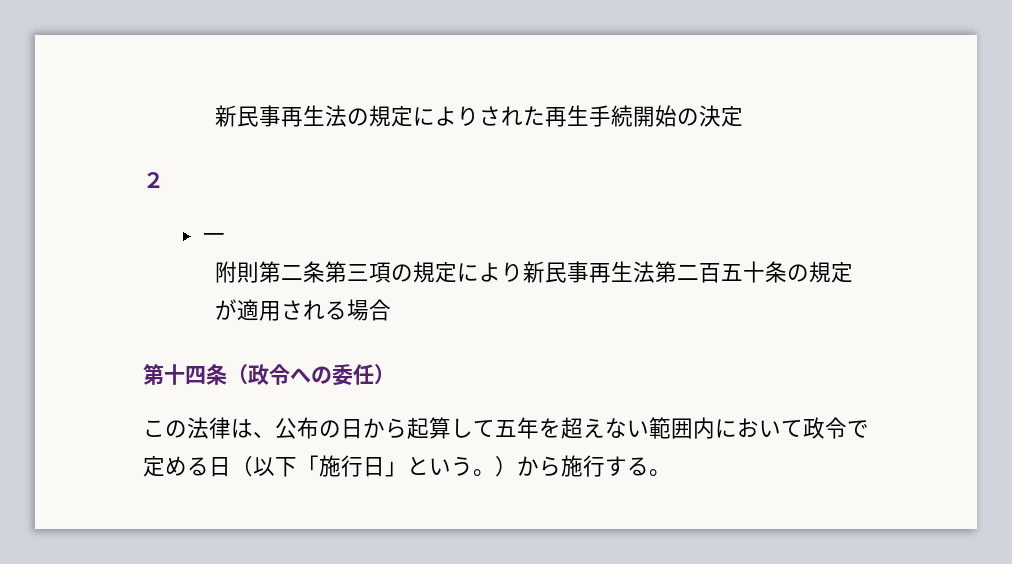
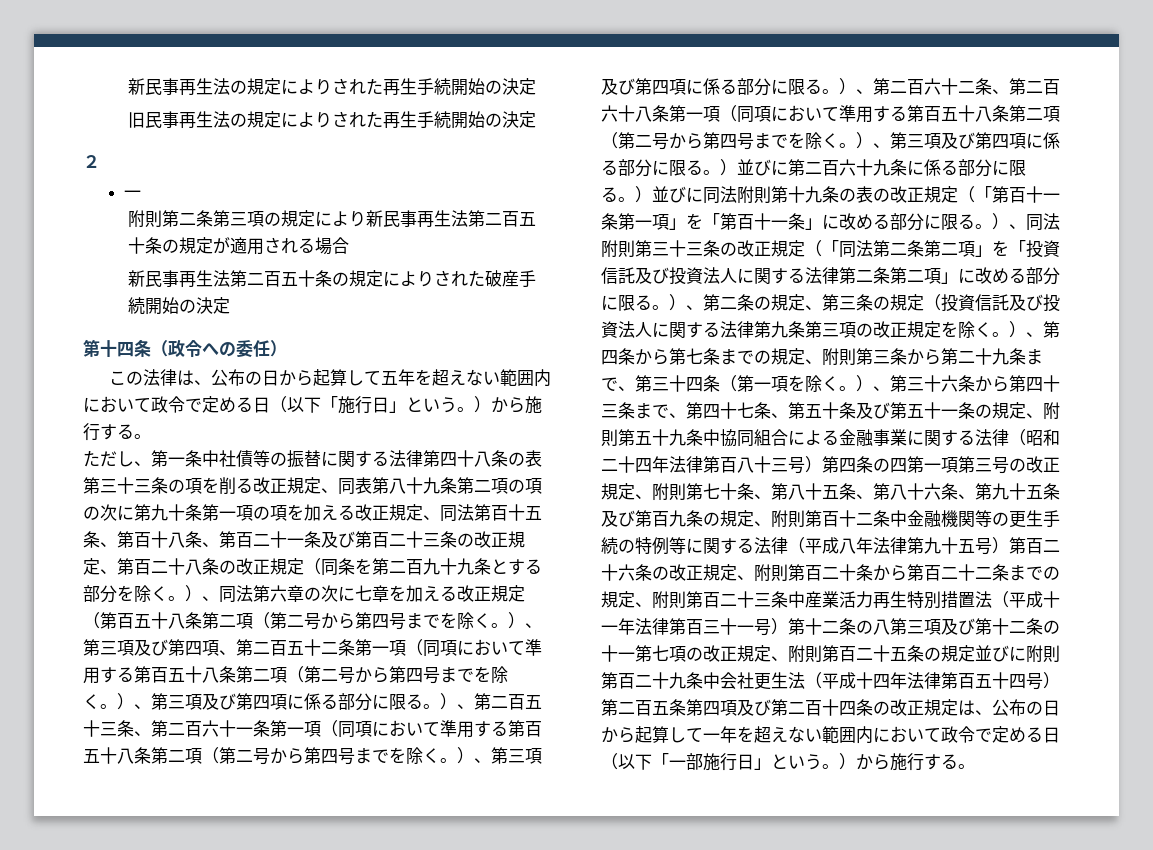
+ 旧民事再生法の規定によりされた再生手続開始の決定
+ 新民事再生法第二百五十条の規定によりされた破産手続開始の決定
+ ただし、第一条中社債等の振替に関する法律第四十八条の表第三十三条の項を削る改正規定、同表第八十九条第二項の項の次に第九十条第一項の項を加える改正規定、同法第百十五条、第百十八条、第百二十一条及び第百二十三条の改正規定、第百二十八条の改正規定（同条を第二百九十九条とする部分を除く。）、同法第六章の次に七章を加える改正規定（第百五十八条第二項（第二号から第四号までを除く。）、第三項及び第四項、第二百五十二条第一項（同項において準用する第百五十八条第二項（第二号から第四号までを除く。）、第三項及び第四項に係る部分に限る。）、第二百五十三条、第二百六十一条第一項（同項において準用する第百五十八条第二項（第二号から第四号までを除く。）、第三項及び第四項に係る部分に限る。）、第二百六十二条、第二百六十八条第一項（同項において準用する第百五十八条第二項（第二号から第四号までを除く。）、第三項及び第四項に係る部分に限る。）並びに第二百六十九条に係る部分に限る。）並びに同法附則第十九条の表の改正規定（「第百十一条第一項」を「第百十一条」に改める部分に限る。）、同法附則第三十三条の改正規定（「同法第二条第二項」を「投資信託及び投資法人に関する法律第二条第二項」に改める部分に限る。）、第二条の規定、第三条の規定（投資信託及び投資法人に関する法律第九条第三項の改正規定を除く。）、第四条から第七条までの規定、附則第三条から第二十九条まで、第三十四条（第一項を除く。）、第三十六条から第四十三条まで、第四十七条、第五十条及び第五十一条の規定、附則第五十九条中協同組合による金融事業に関する法律（昭和二十四年法律第百八十三号）第四条の四第一項第三号の改正規定、附則第七十条、第八十五条、第八十六条、第九十五条及び第百九条の規定、附則第百十二条中金融機関等の更生手続の特例等に関する法律（平成八年法律第九十五号）第百二十六条の改正規定、附則第百二十条から第百二十二条までの規定、附則第百二十三条中産業活力再生特別措置法（平成十一年法律第百三十一号）第十二条の八第三項及び第十二条の十一第七項の改正規定、附則第百二十五条の規定並びに附則第百二十九条中会社更生法（平成十四年法律第百五十四号）第二百五条第四項及び第二百十四条の改正規定は、公布の日から起算して一年を超えない範囲内において政令で定める日（以下「一部施行日」という。）から施行する。

